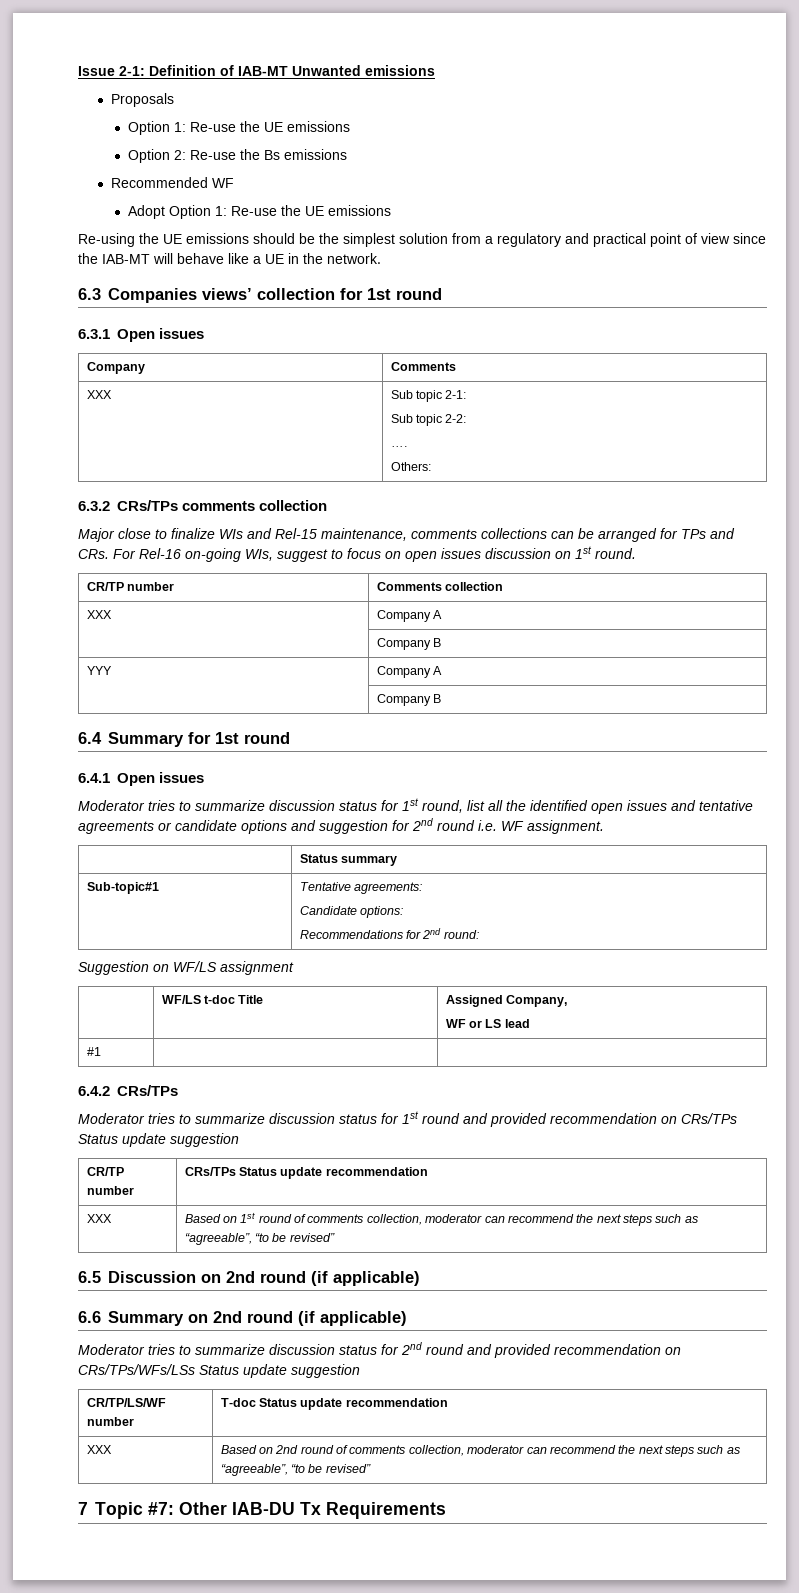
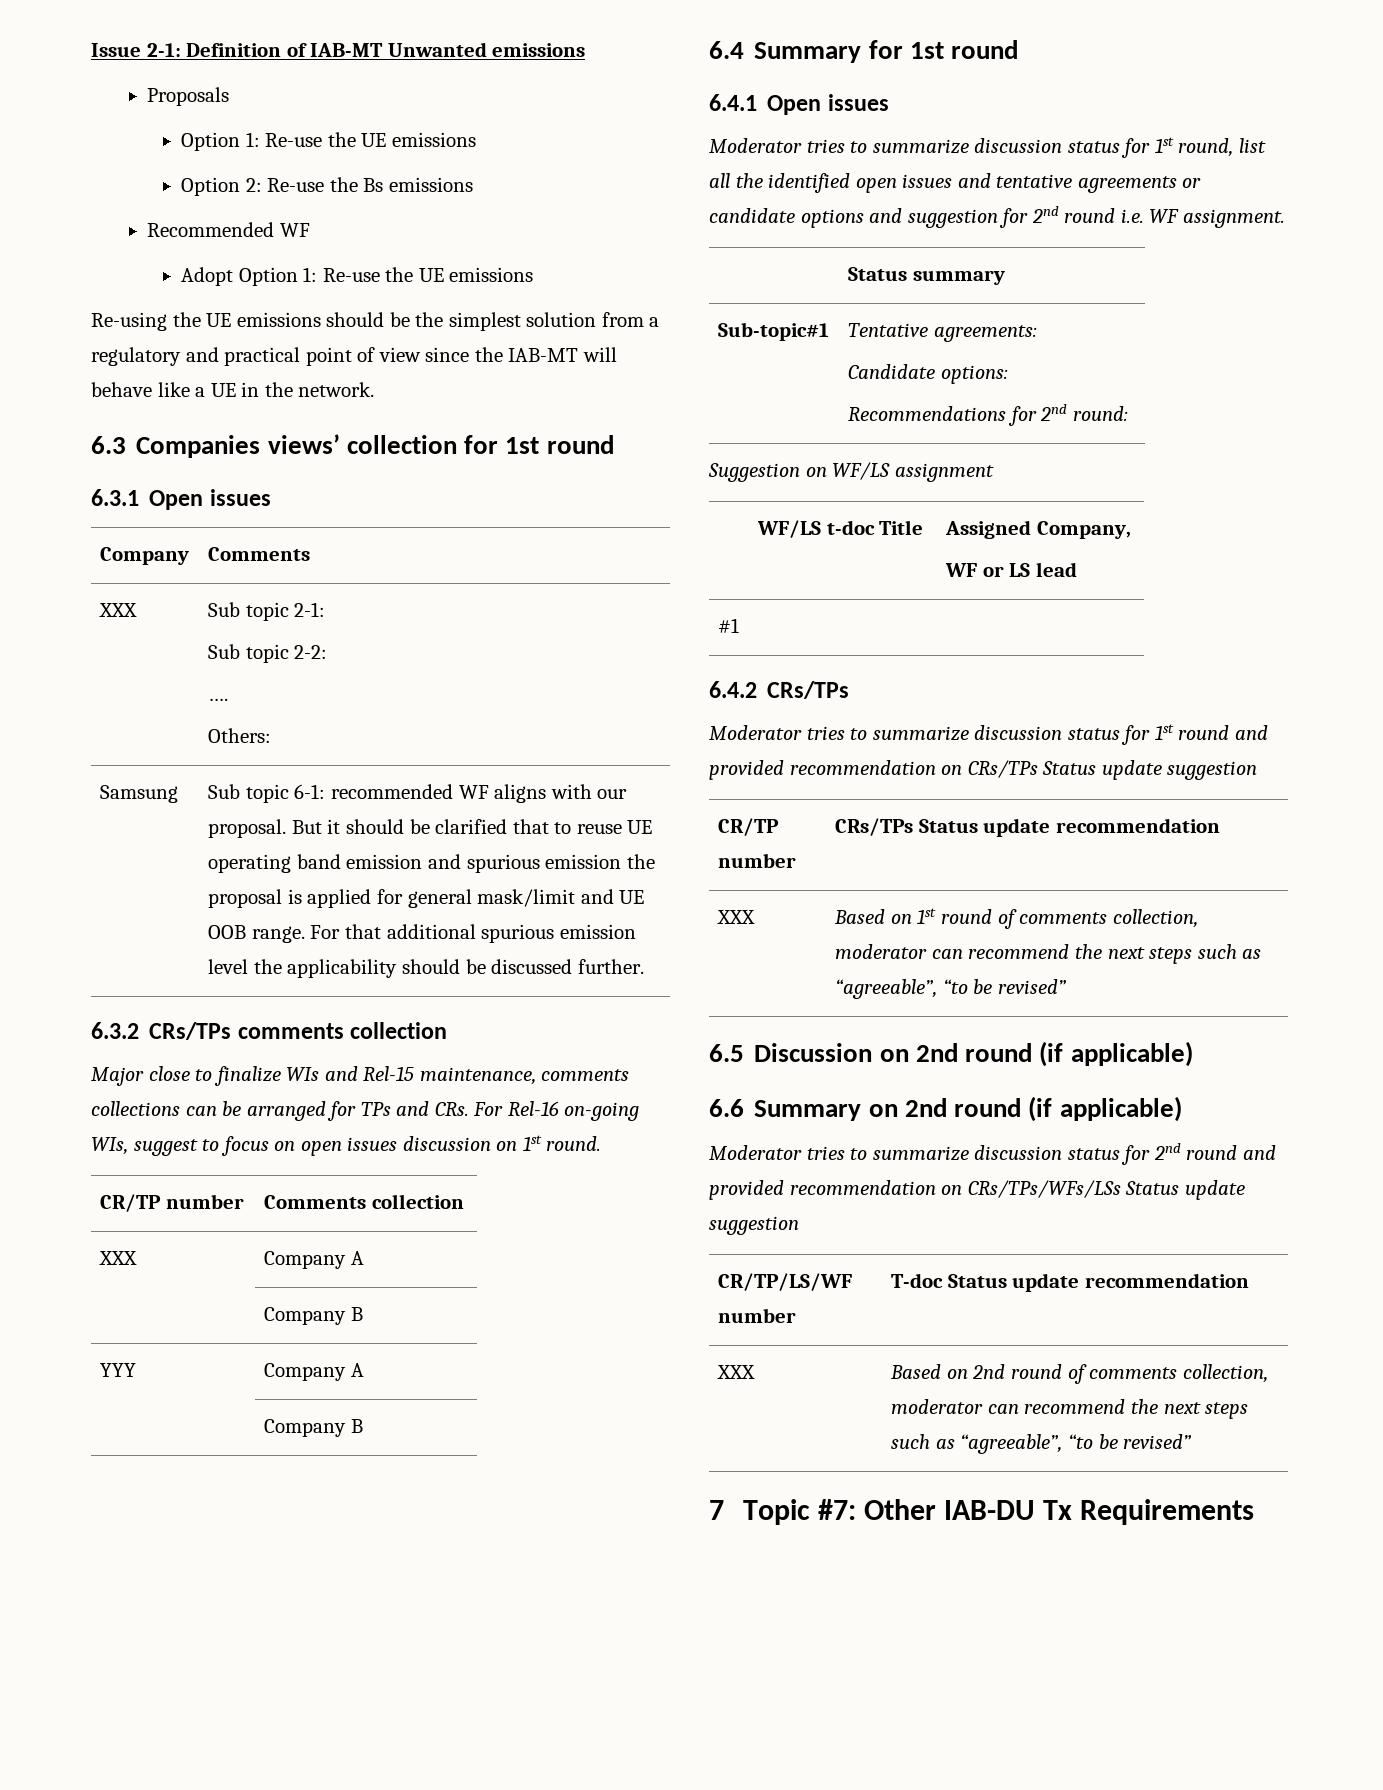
+ Samsung | Sub topic 6-1: recommended WF aligns with our proposal. But it should be clarified that to reuse UE operating band emission and spurious emission the proposal is applied for general mask/limit and UE OOB range. For that additional spurious emission level the applicability should be discussed further.

